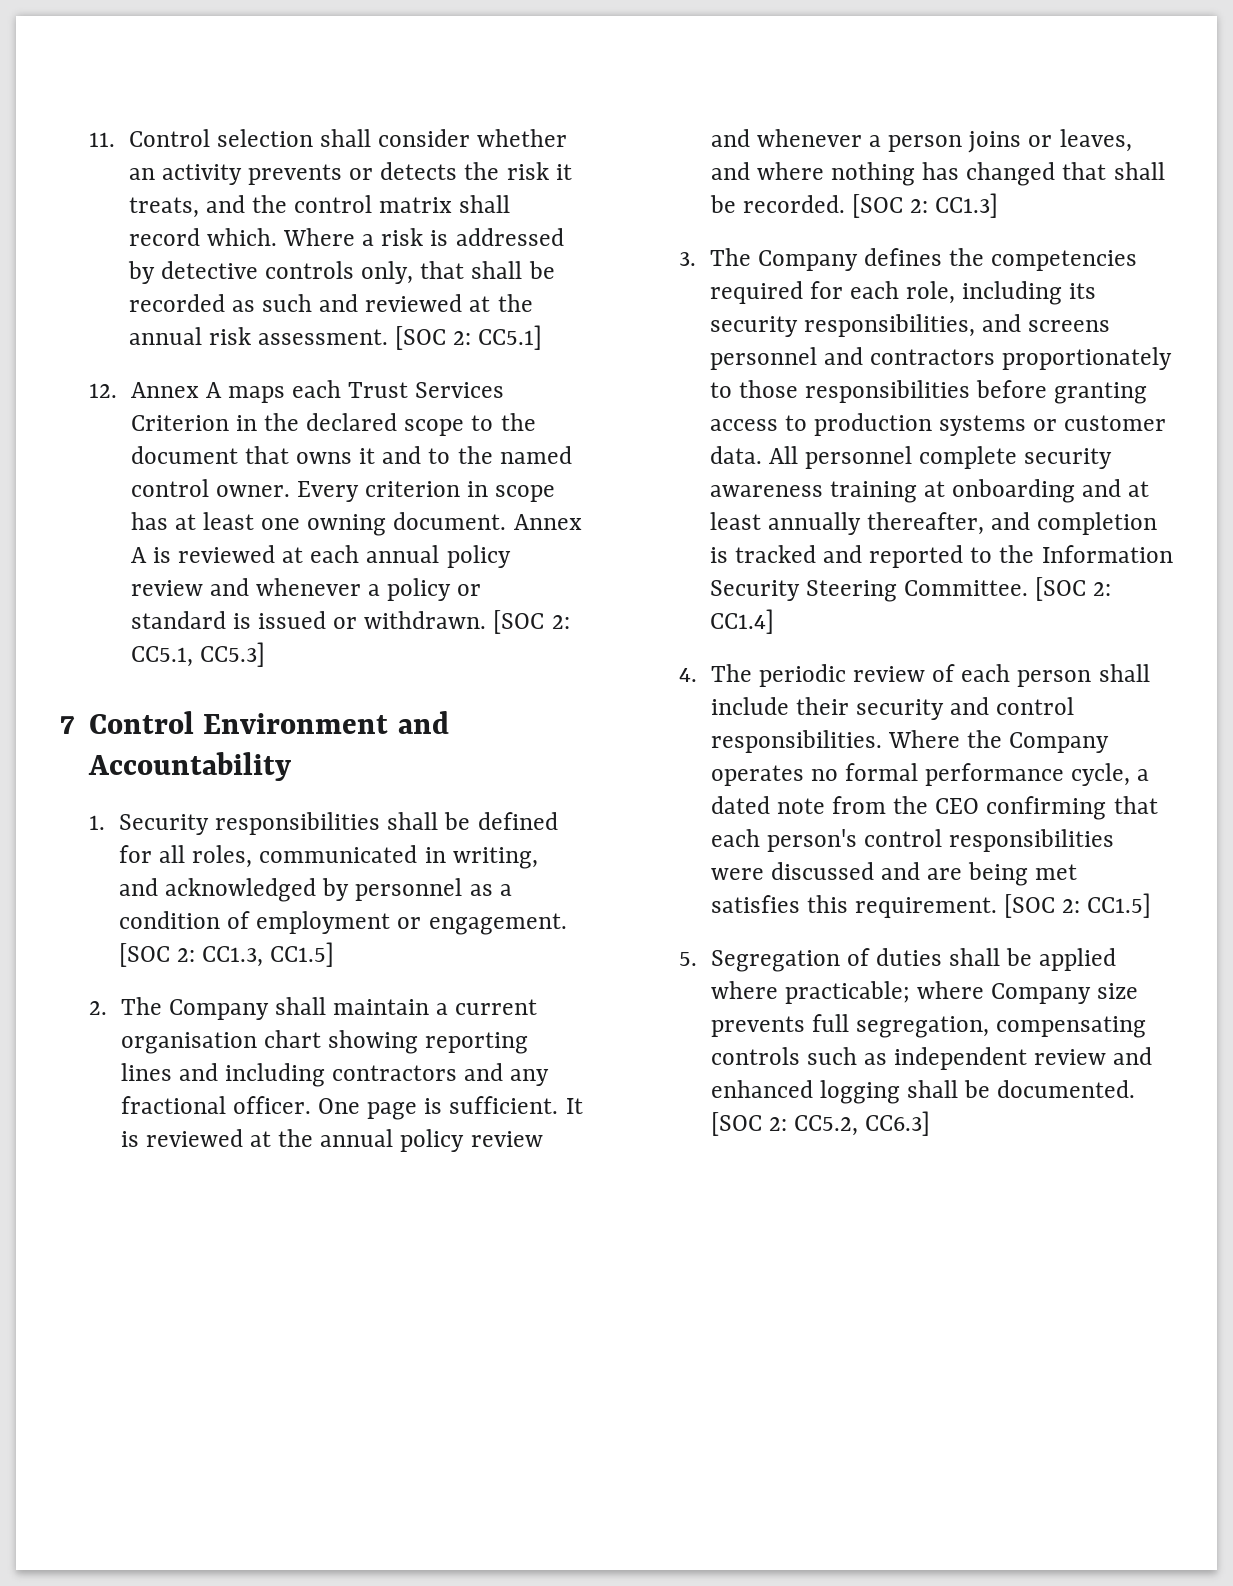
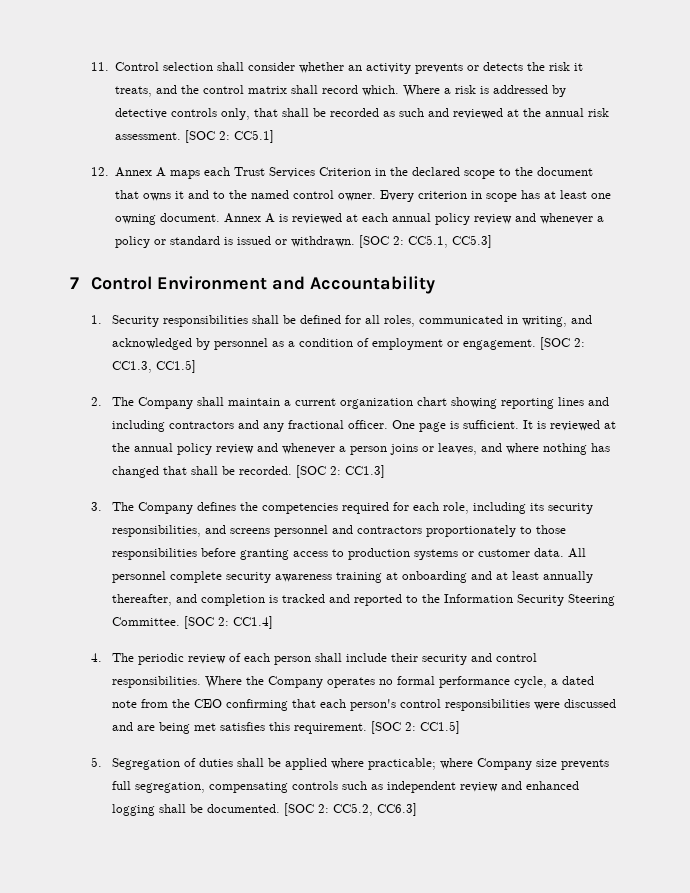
- 2. The Company shall maintain a current organisation chart showing reporting lines and including contractors and any fractional officer.
+ 2. The Company shall maintain a current organization chart showing reporting lines and including contractors and any fractional officer.

